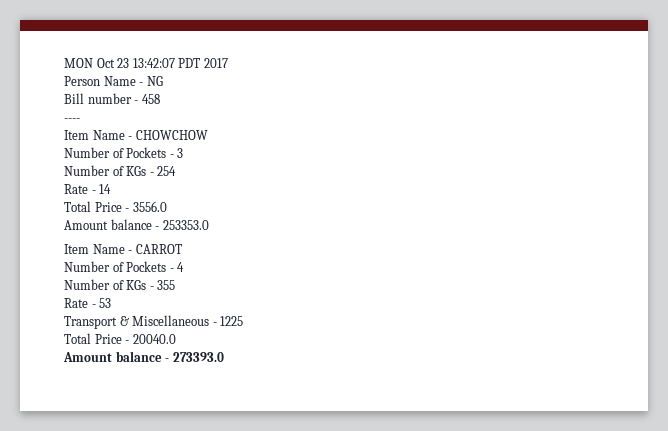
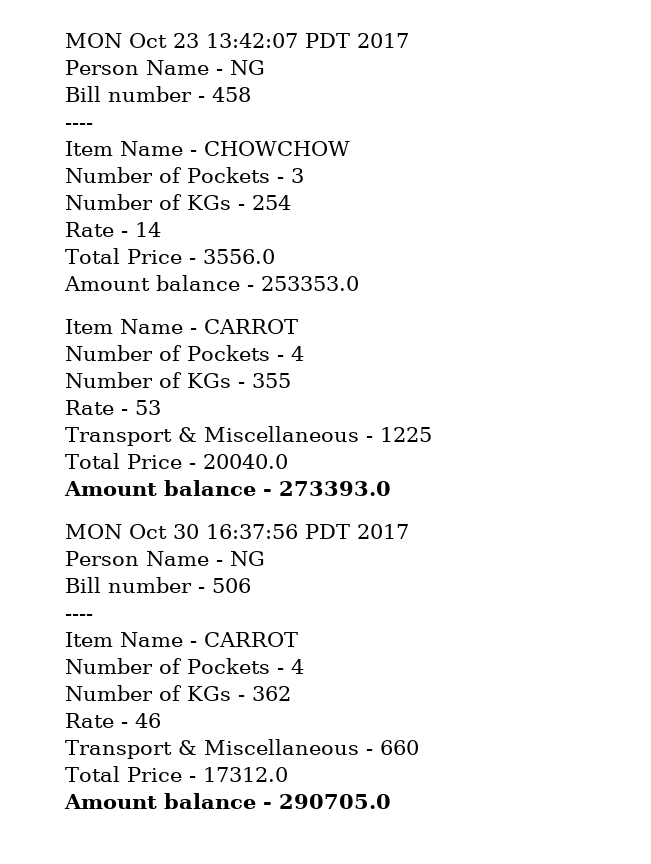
+ MON Oct 30 16:37:56 PDT 2017
+ Person Name - NG
+ Bill number - 506
+ ----
+ Item Name - CARROT
+ Number of Pockets - 4
+ Number of KGs - 362
+ Rate - 46
+ Transport & Miscellaneous - 660
+ Total Price - 17312.0
+ Amount balance - 290705.0

